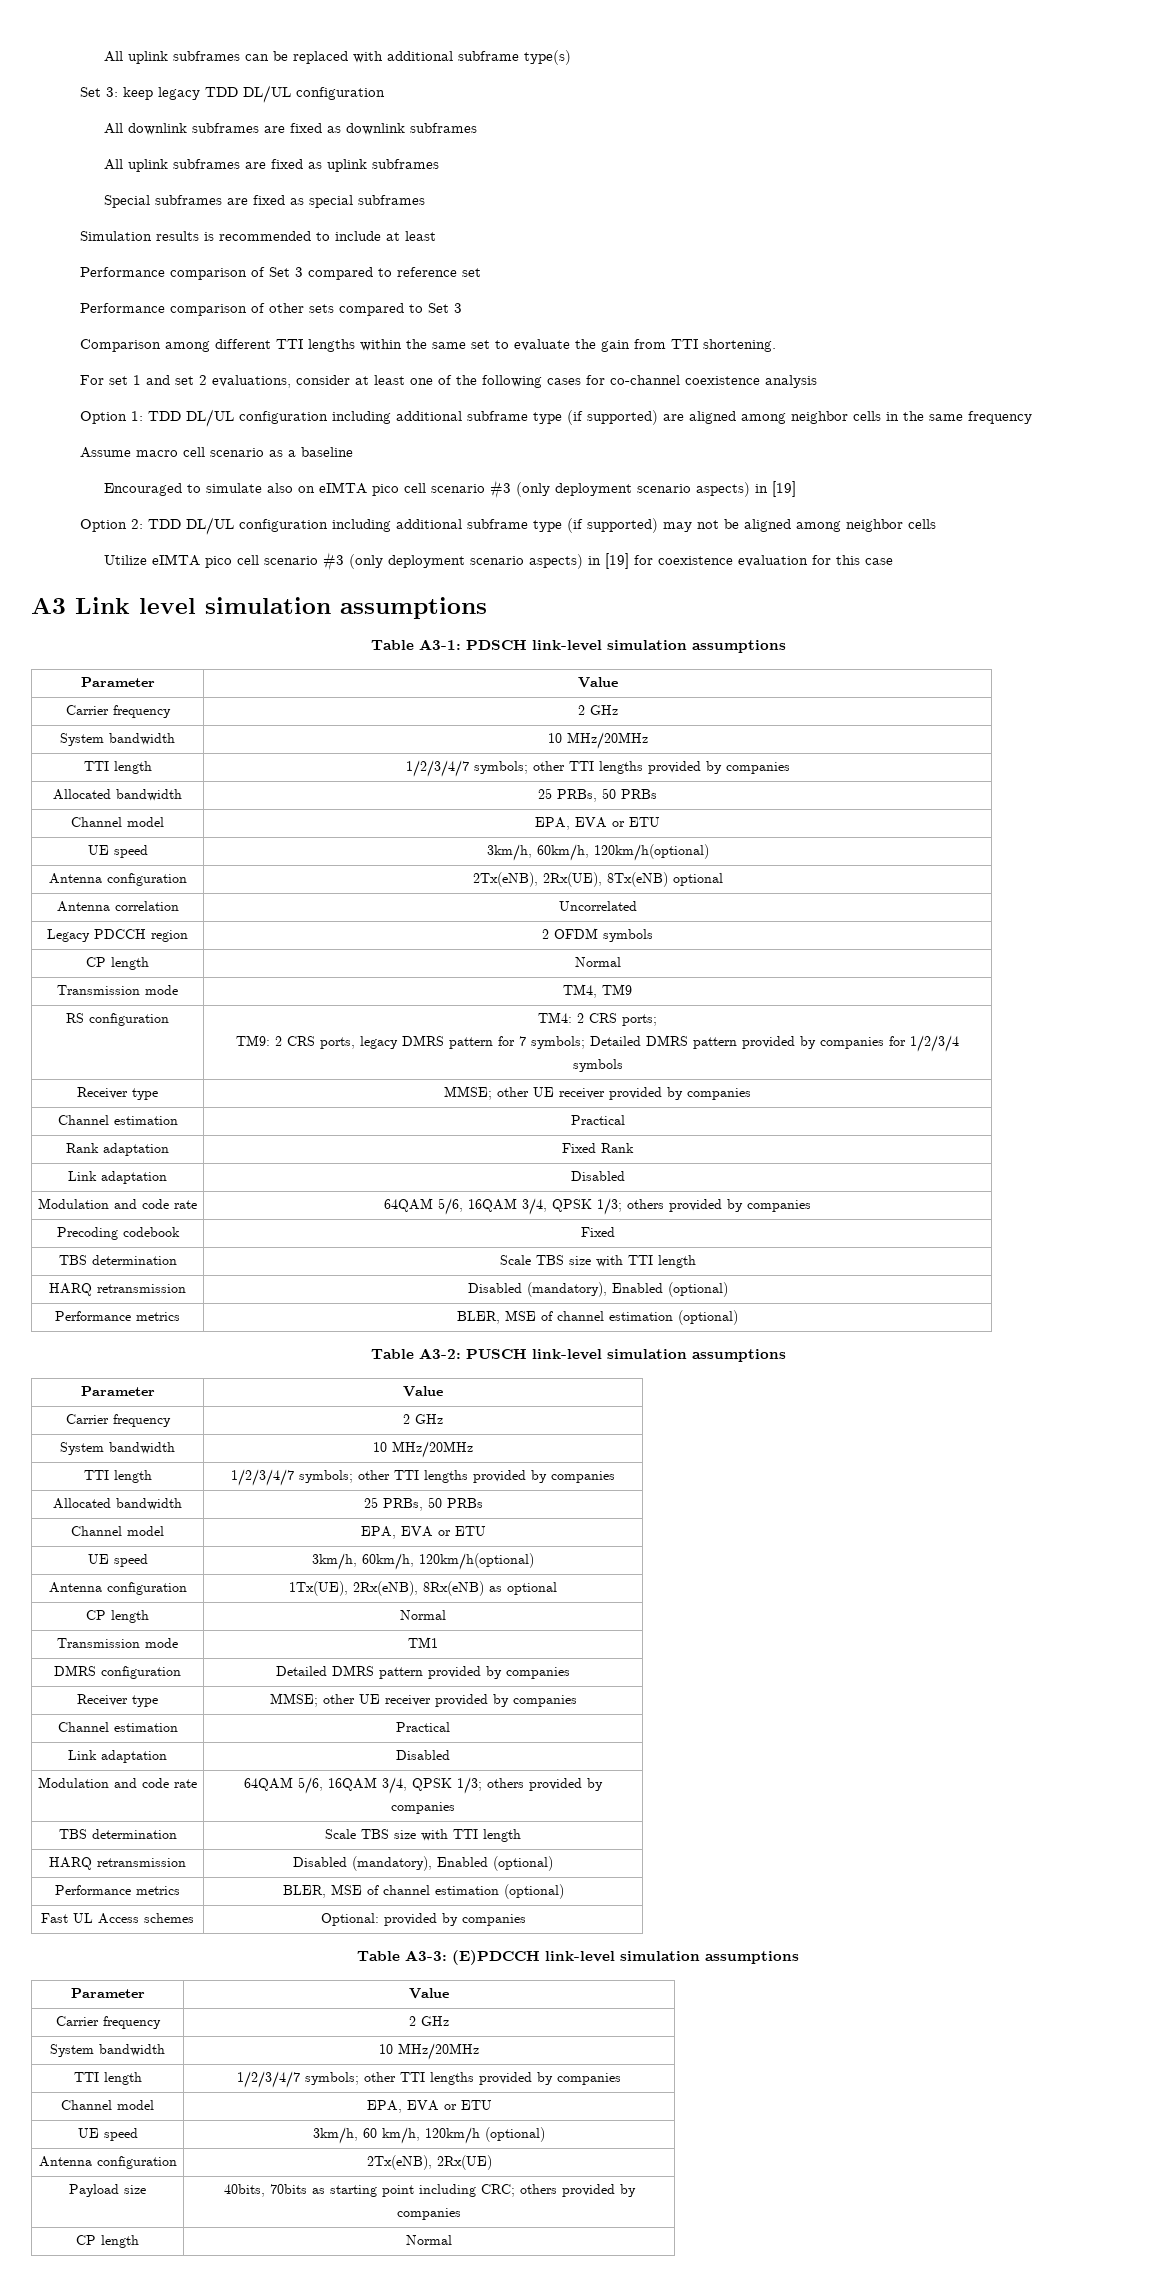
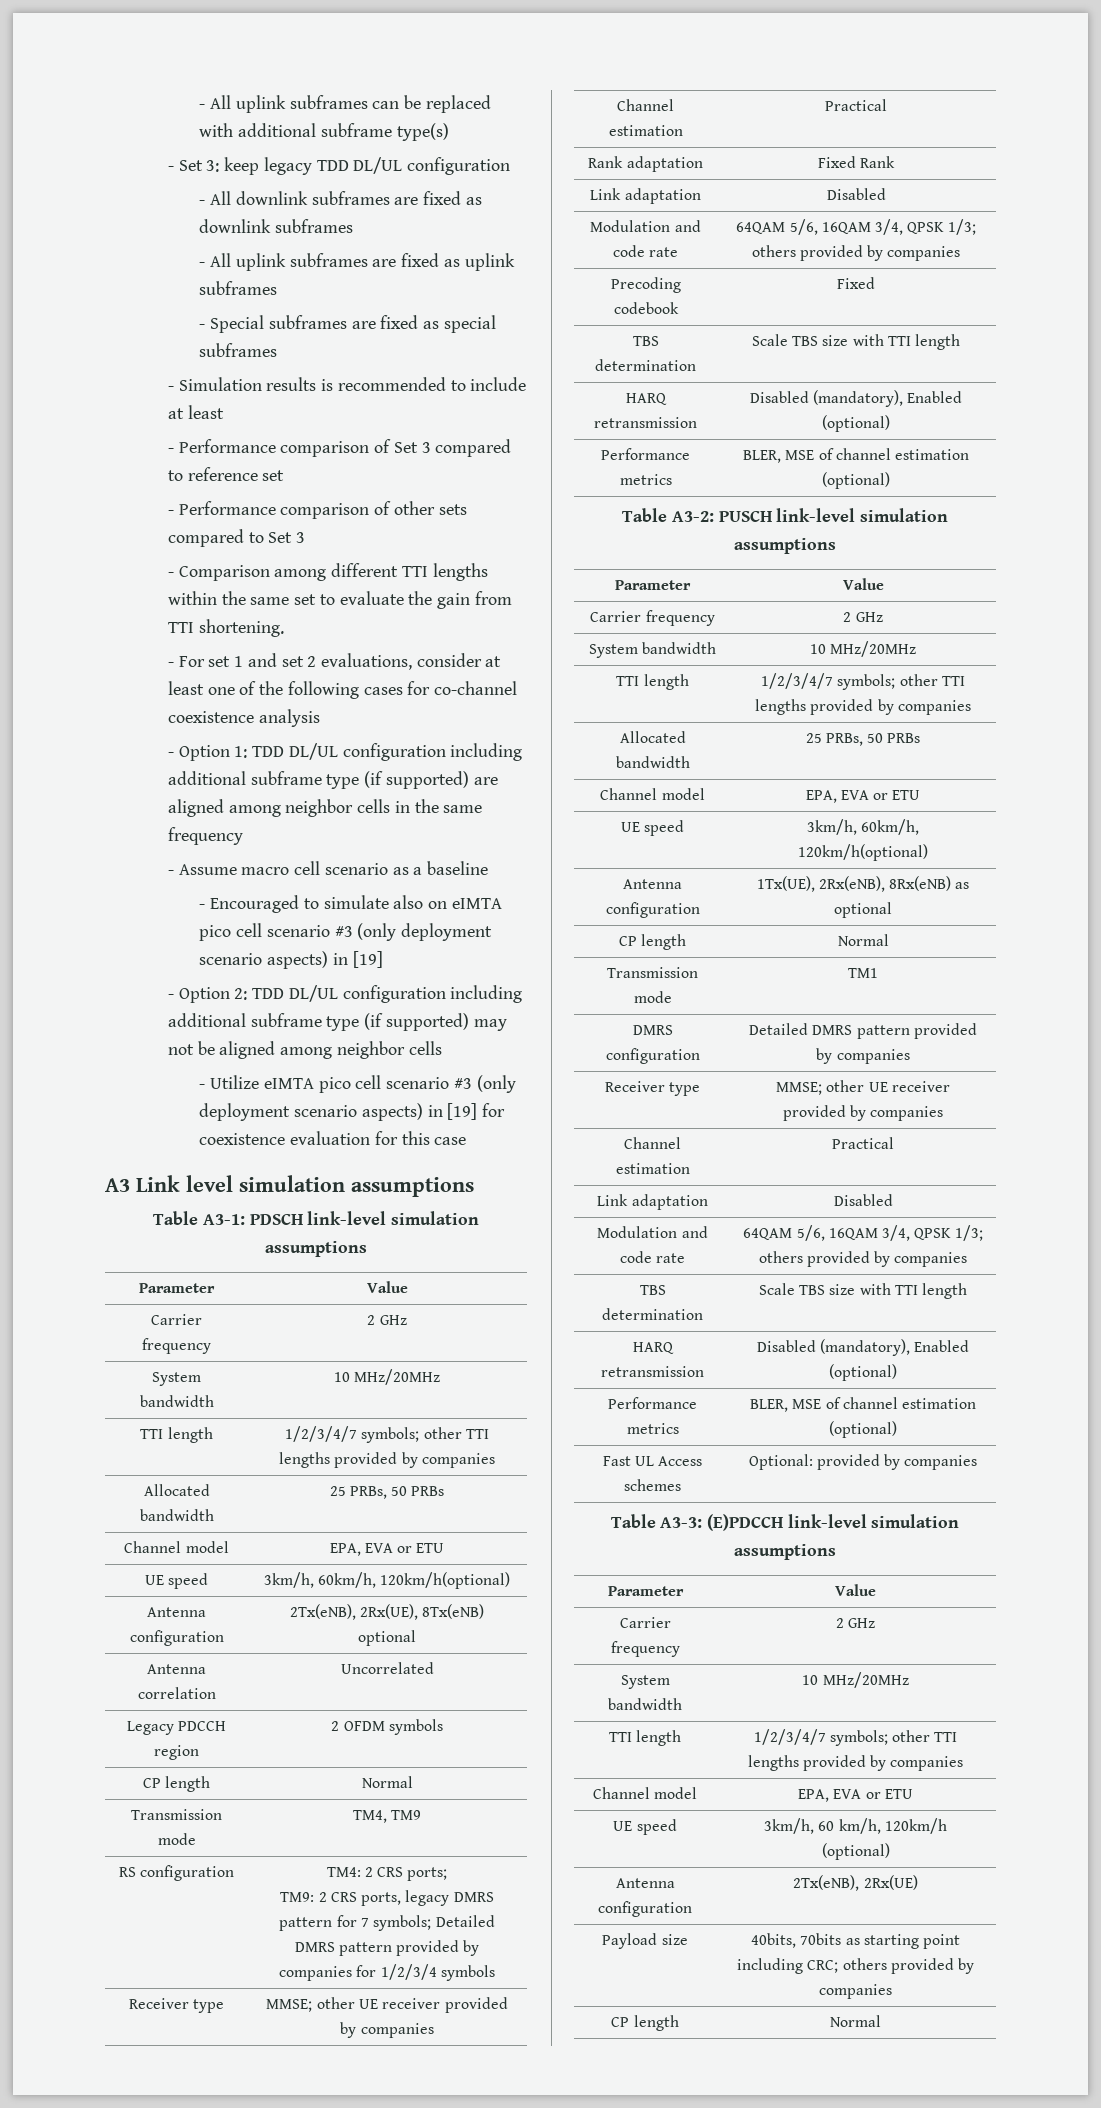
- All uplink subframes can be replaced with additional subframe type(s)
+ - All uplink subframes can be replaced with additional subframe type(s)
- Set 3: keep legacy TDD DL/UL configuration
+ - Set 3: keep legacy TDD DL/UL configuration
- All downlink subframes are fixed as downlink subframes
+ - All downlink subframes are fixed as downlink subframes
- All uplink subframes are fixed as uplink subframes
+ - All uplink subframes are fixed as uplink subframes
- Special subframes are fixed as special subframes
+ - Special subframes are fixed as special subframes
- Simulation results is recommended to include at least
+ - Simulation results is recommended to include at least
- Performance comparison of Set 3 compared to reference set
+ - Performance comparison of Set 3 compared to reference set
- Performance comparison of other sets compared to Set 3
+ - Performance comparison of other sets compared to Set 3
- Comparison among different TTI lengths within the same set to evaluate the gain from TTI shortening.
+ - Comparison among different TTI lengths within the same set to evaluate the gain from TTI shortening.
- For set 1 and set 2 evaluations, consider at least one of the following cases for co-channel coexistence analysis
+ - For set 1 and set 2 evaluations, consider at least one of the following cases for co-channel coexistence analysis
- Option 1: TDD DL/UL configuration including additional subframe type (if supported) are aligned among neighbor cells in the same frequency
+ - Option 1: TDD DL/UL configuration including additional subframe type (if supported) are aligned among neighbor cells in the same frequency
- Assume macro cell scenario as a baseline
+ - Assume macro cell scenario as a baseline
- Encouraged to simulate also on eIMTA pico cell scenario #3 (only deployment scenario aspects) in [19]
+ - Encouraged to simulate also on eIMTA pico cell scenario #3 (only deployment scenario aspects) in [19]
- Option 2: TDD DL/UL configuration including additional subframe type (if supported) may not be aligned among neighbor cells
+ - Option 2: TDD DL/UL configuration including additional subframe type (if supported) may not be aligned among neighbor cells
- Utilize eIMTA pico cell scenario #3 (only deployment scenario aspects) in [19] for coexistence evaluation for this case
+ - Utilize eIMTA pico cell scenario #3 (only deployment scenario aspects) in [19] for coexistence evaluation for this case

